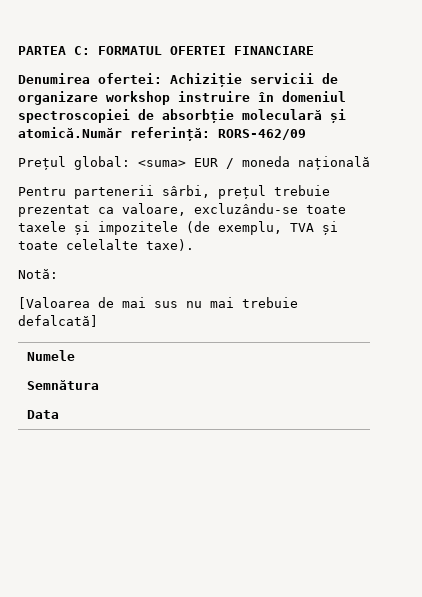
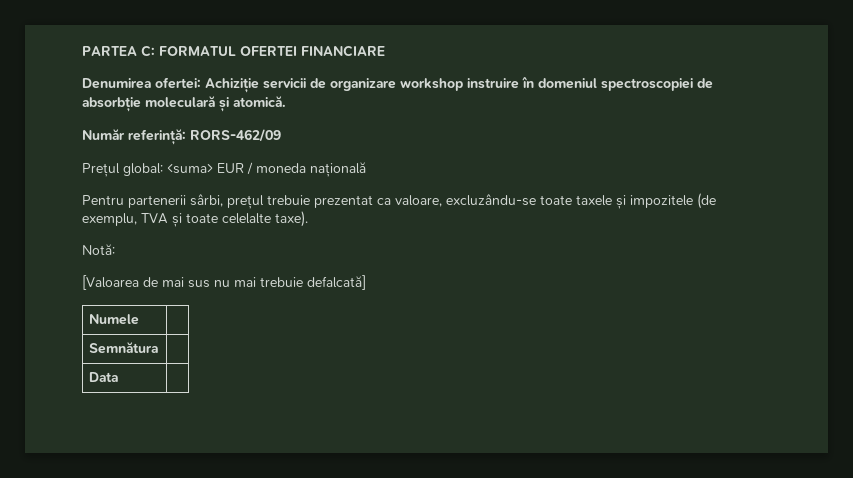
- Denumirea ofertei: Achiziție servicii de organizare workshop instruire în domeniul spectroscopiei de absorbție moleculară și atomică.Număr referință: RORS-462/09
+ Denumirea ofertei: Achiziție servicii de organizare workshop instruire în domeniul spectroscopiei de absorbție moleculară și atomică.
+ Număr referință: RORS-462/09

